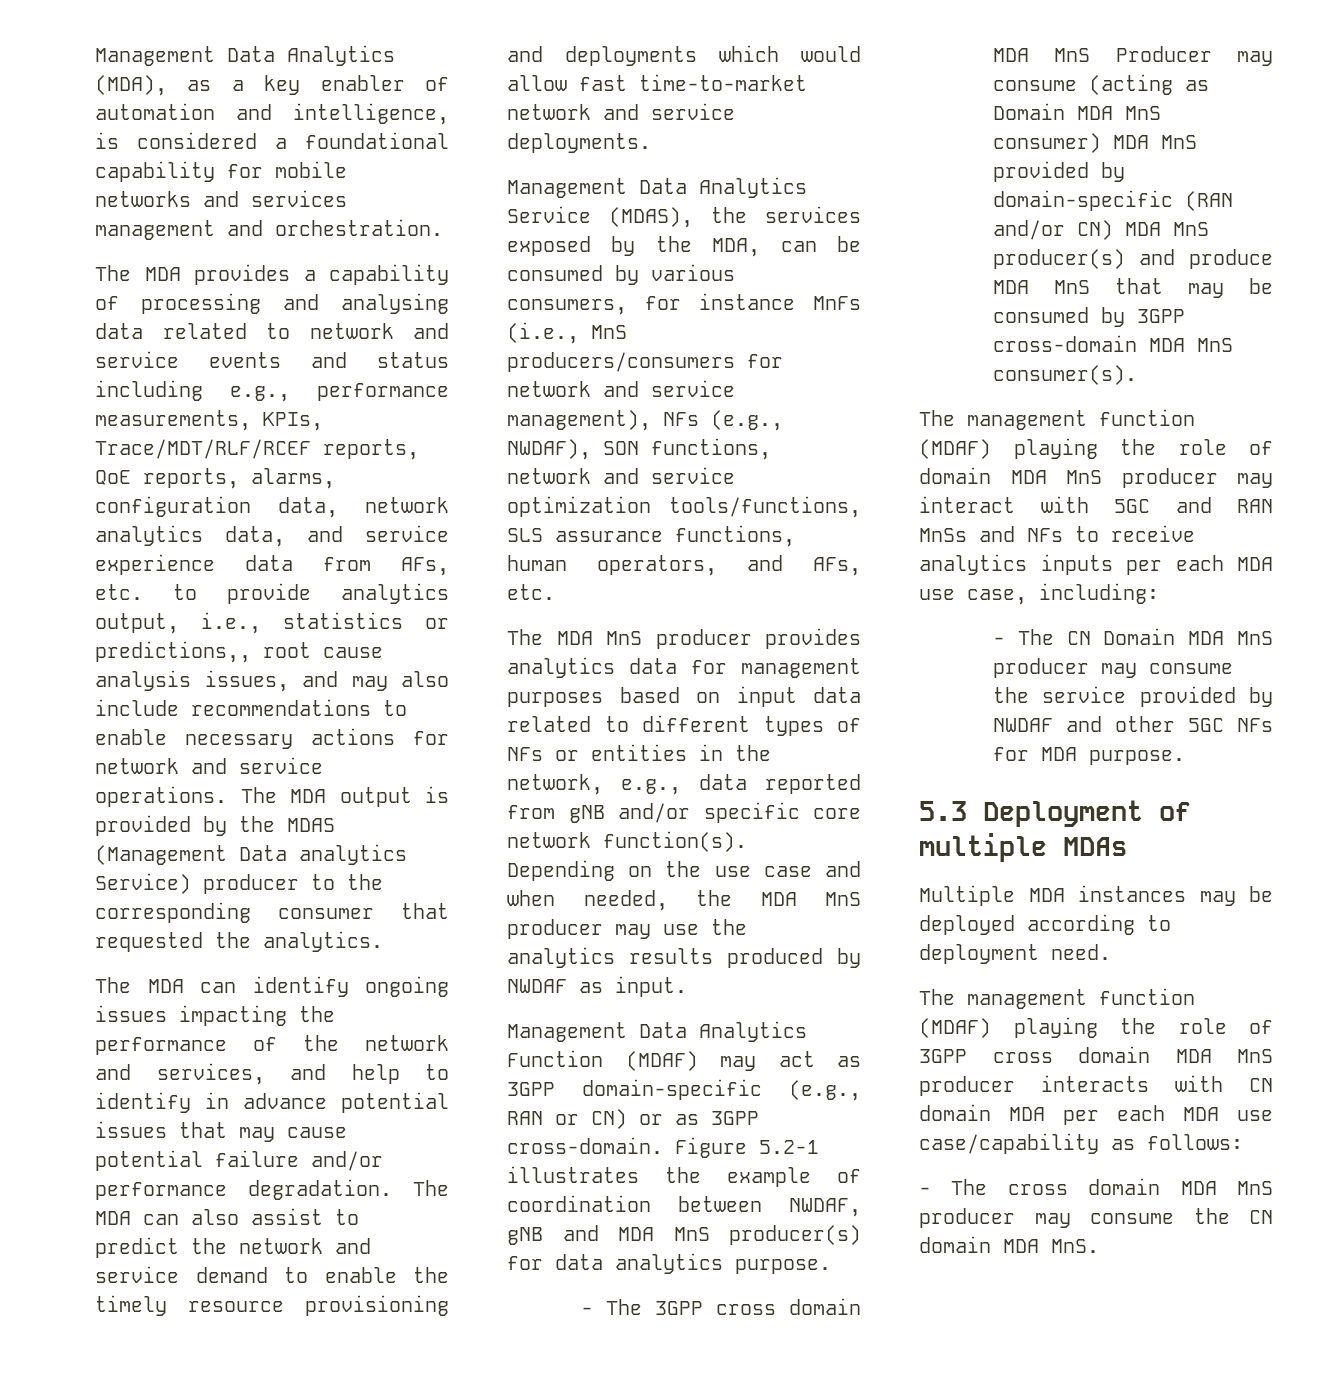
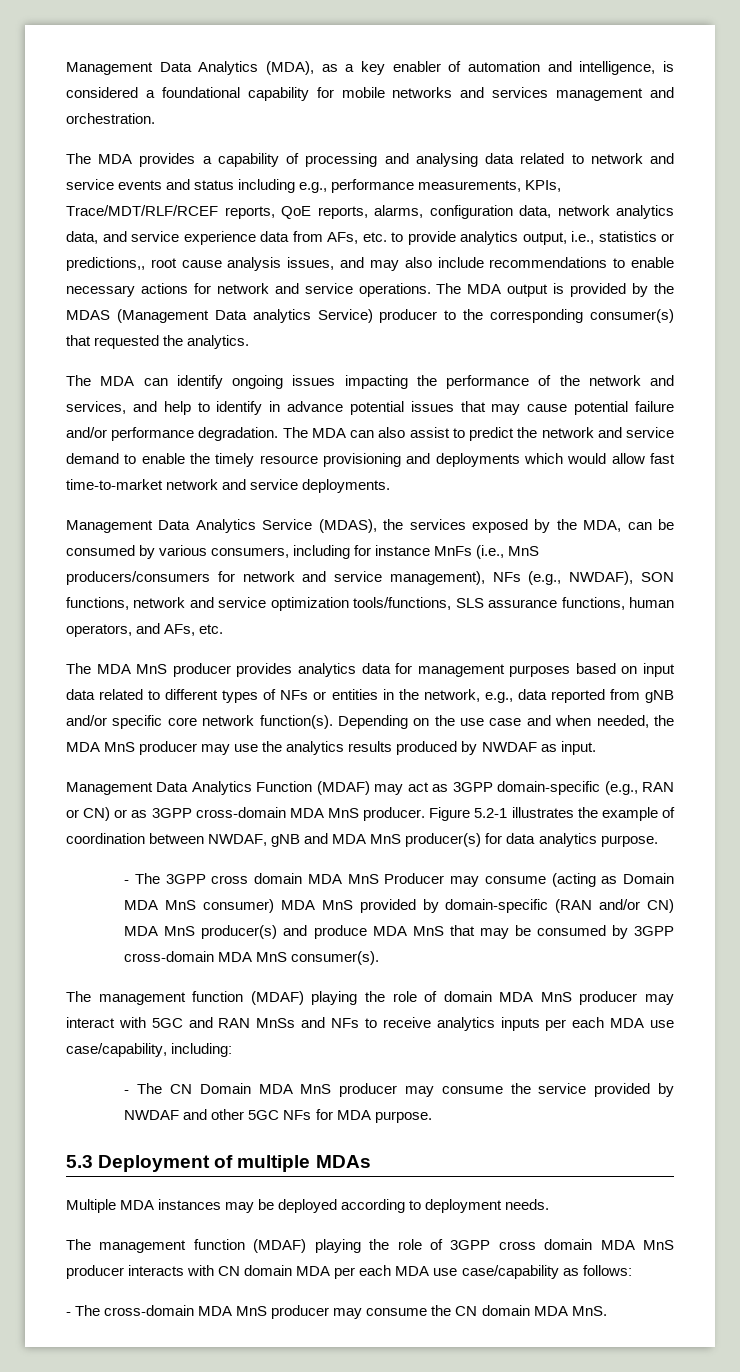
- The MDA output is provided by the MDAS (Management Data analytics Service) producer to the corresponding consumer that requested the analytics.
+ The MDA output is provided by the MDAS (Management Data analytics Service) producer to the corresponding consumer(s) that requested the analytics.
- Management Data Analytics Service (MDAS), the services exposed by the MDA, can be consumed by various consumers, for instance MnFs (i.e., MnS producers/consumers for network and service management), NFs (e.g., NWDAF), SON functions, network and service optimization tools/functions, SLS assurance functions, human operators, and AFs, etc.
+ Management Data Analytics Service (MDAS), the services exposed by the MDA, can be consumed by various consumers, including for instance MnFs (i.e., MnS producers/consumers for network and service management), NFs (e.g., NWDAF), SON functions, network and service optimization tools/functions, SLS assurance functions, human operators, and AFs, etc.
- Management Data Analytics Function (MDAF) may act as 3GPP domain-specific (e.g., RAN or CN) or as 3GPP cross-domain.
+ Management Data Analytics Function (MDAF) may act as 3GPP domain-specific (e.g., RAN or CN) or as 3GPP cross-domain MDA MnS producer.
- The management function (MDAF) playing the role of domain MDA MnS producer may interact with 5GC and RAN MnSs and NFs to receive analytics inputs per each MDA use case, including:
+ The management function (MDAF) playing the role of domain MDA MnS producer may interact with 5GC and RAN MnSs and NFs to receive analytics inputs per each MDA use case/capability, including:
- Multiple MDA instances may be deployed according to deployment need.
+ Multiple MDA instances may be deployed according to deployment needs.
- - The cross domain MDA MnS producer may consume the CN domain MDA MnS.
+ - The cross-domain MDA MnS producer may consume the CN domain MDA MnS.

